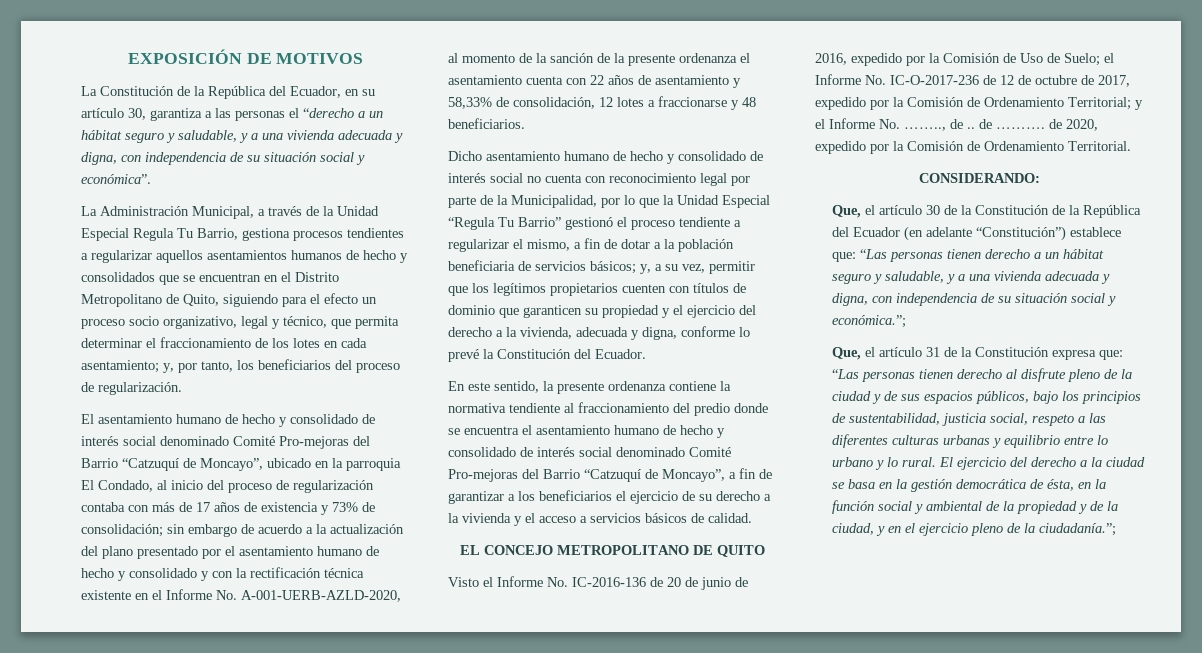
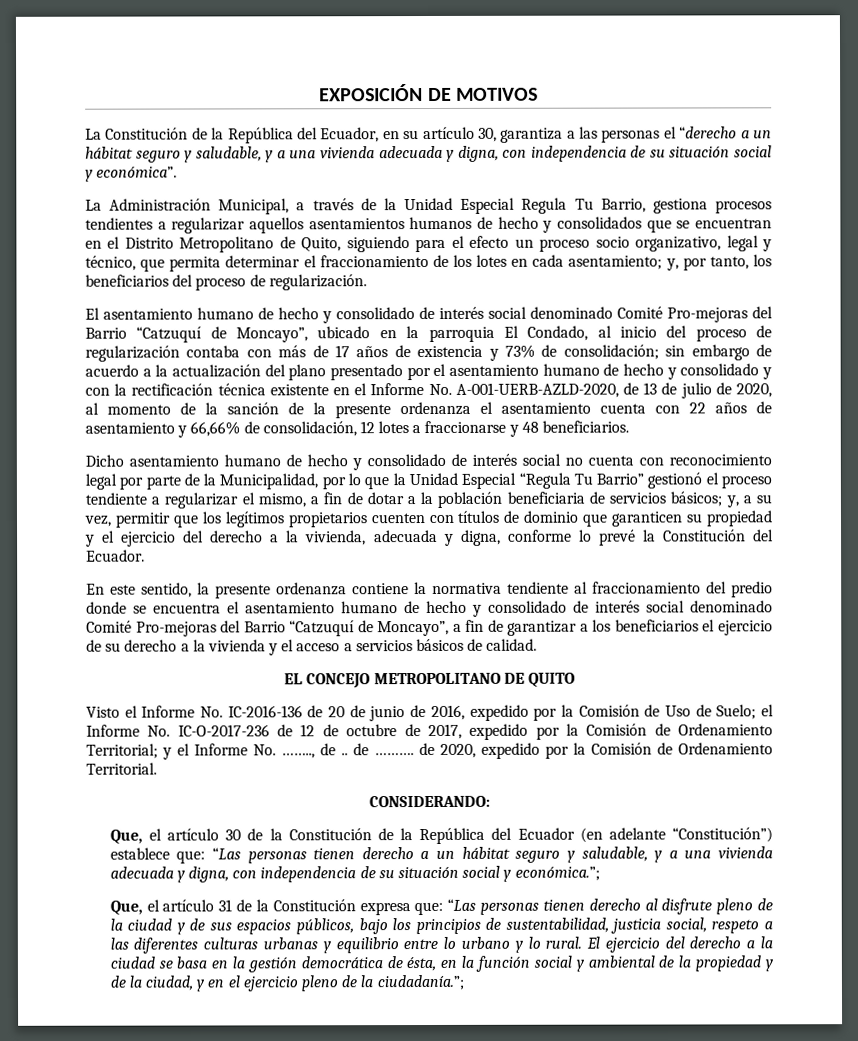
- sin embargo de acuerdo a la actualización del plano presentado por el asentamiento humano de hecho y consolidado y con la rectificación técnica existente en el Informe No. A-001-UERB-AZLD-2020, al momento de la sanción de la presente ordenanza el asentamiento cuenta con 22 años de asentamiento y 58,33% de consolidación, 12 lotes a fraccionarse y 48 beneficiarios.
+ sin embargo de acuerdo a la actualización del plano presentado por el asentamiento humano de hecho y consolidado y con la rectificación técnica existente en el Informe No. A-001-UERB-AZLD-2020, de 13 de julio de 2020, al momento de la sanción de la presente ordenanza el asentamiento cuenta con 22 años de asentamiento y 66,66% de consolidación, 12 lotes a fraccionarse y 48 beneficiarios.

